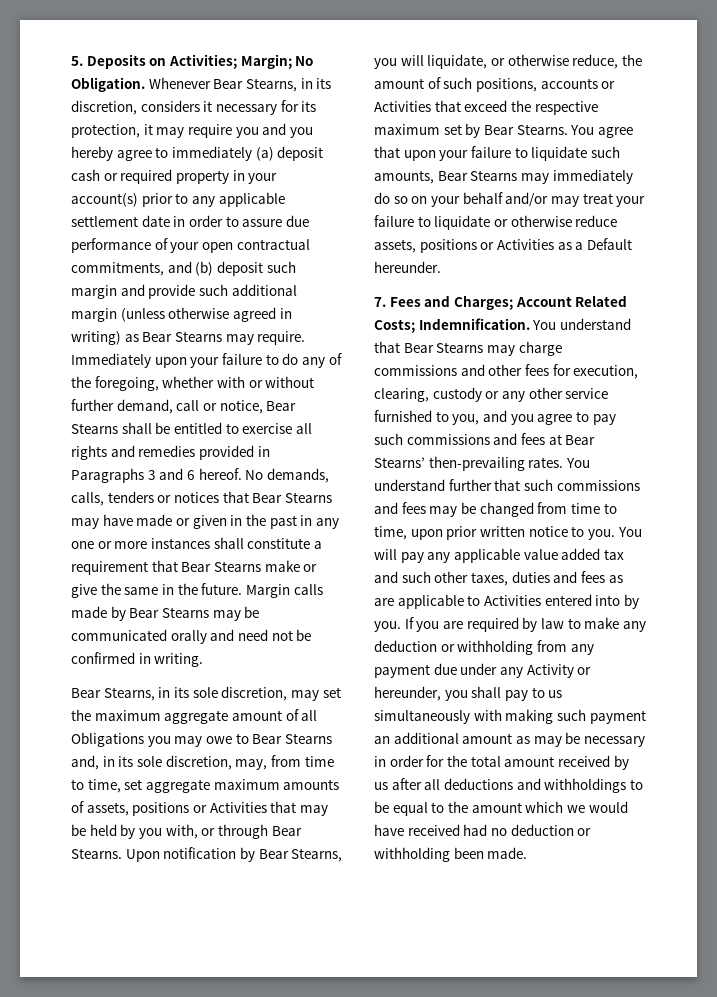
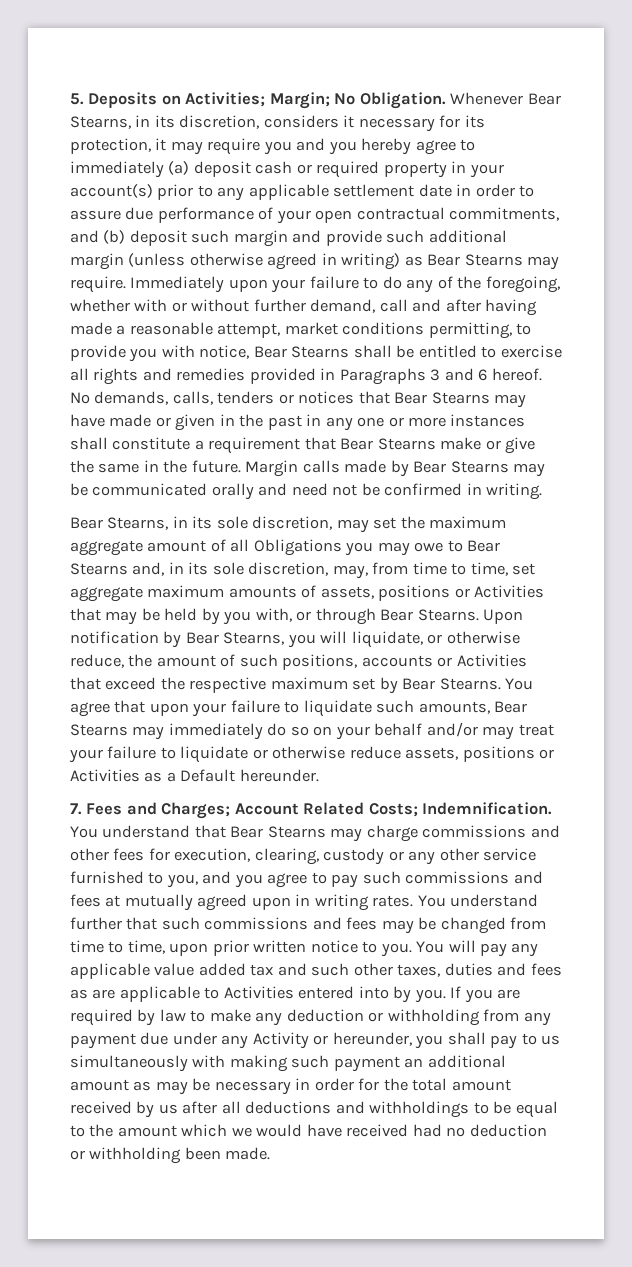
- Immediately upon your failure to do any of the foregoing, whether with or without further demand, call or notice, Bear Stearns shall be entitled to exercise all rights and remedies provided in Paragraphs 3 and 6 hereof.
+ Immediately upon your failure to do any of the foregoing, whether with or without further demand, call and after having made a reasonable attempt, market conditions permitting, to provide you with notice, Bear Stearns shall be entitled to exercise all rights and remedies provided in Paragraphs 3 and 6 hereof.
- You understand that Bear Stearns may charge commissions and other fees for execution, clearing, custody or any other service furnished to you, and you agree to pay such commissions and fees at Bear Stearns’ then-prevailing rates.
+ You understand that Bear Stearns may charge commissions and other fees for execution, clearing, custody or any other service furnished to you, and you agree to pay such commissions and fees at mutually agreed upon in writing rates.

